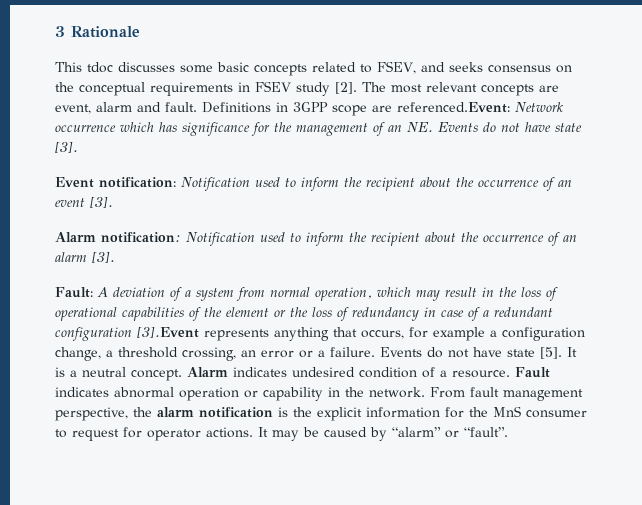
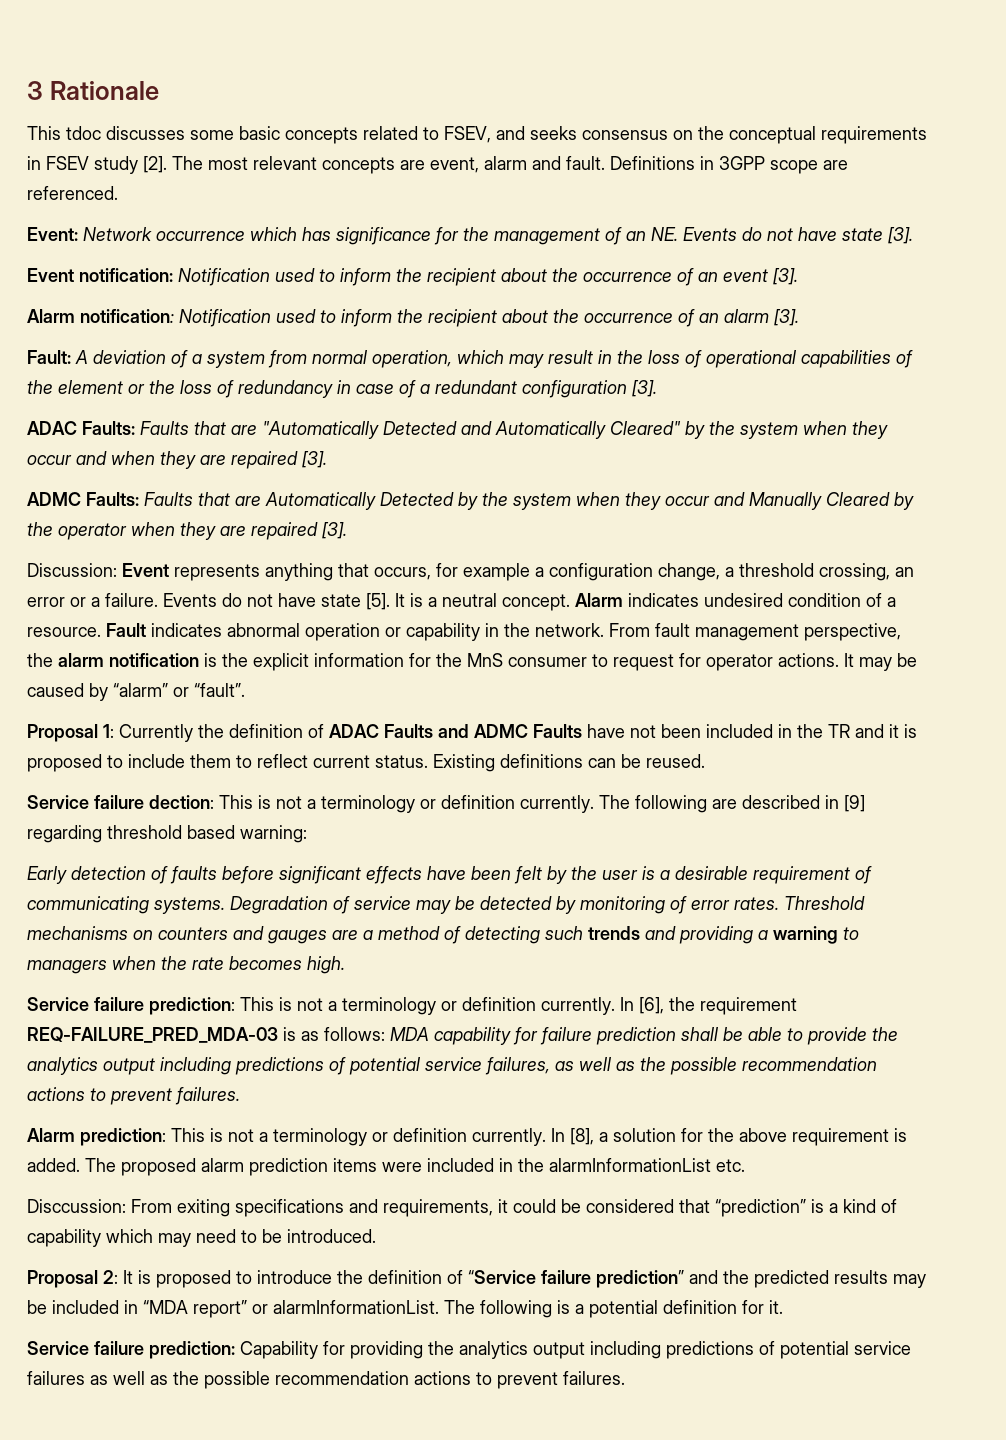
- Definitions in 3GPP scope are referenced.Event: Network occurrence which has significance for the management of an NE. Events do not have state [3].
+ Definitions in 3GPP scope are referenced.
+ Event: Network occurrence which has significance for the management of an NE. Events do not have state [3].
- Fault: A deviation of a system from normal operation, which may result in the loss of operational capabilities of the element or the loss of redundancy in case of a redundant configuration [3].Event represents anything that occurs, for example a configuration change, a threshold crossing, an error or a failure.
+ Fault: A deviation of a system from normal operation, which may result in the loss of operational capabilities of the element or the loss of redundancy in case of a redundant configuration [3].
+ ADAC Faults: Faults that are "Automatically Detected and Automatically Cleared" by the system when they occur and when they are repaired [3].
+ ADMC Faults: Faults that are Automatically Detected by the system when they occur and Manually Cleared by the operator when they are repaired [3].
+ Discussion: Event represents anything that occurs, for example a configuration change, a threshold crossing, an error or a failure.
+ Proposal 1: Currently the definition of ADAC Faults and ADMC Faults have not been included in the TR and it is proposed to include them to reflect current status. Existing definitions can be reused.
+ Service failure dection: This is not a terminology or definition currently. The following are described in [9] regarding threshold based warning:
+ Early detection of faults before significant effects have been felt by the user is a desirable requirement of communicating systems. Degradation of service may be detected by monitoring of error rates. Threshold mechanisms on counters and gauges are a method of detecting such trends and providing a warning to managers when the rate becomes high.
+ Service failure prediction: This is not a terminology or definition currently. In [6], the requirement REQ-FAILURE_PRED_MDA-03 is as follows: MDA capability for failure prediction shall be able to provide the analytics output including predictions of potential service failures, as well as the possible recommendation actions to prevent failures.
+ Alarm prediction: This is not a terminology or definition currently. In [8], a solution for the above requirement is added. The proposed alarm prediction items were included in the alarmInformationList etc.
+ Disccussion: From exiting specifications and requirements, it could be considered that “prediction” is a kind of capability which may need to be introduced.
+ Proposal 2: It is proposed to introduce the definition of “Service failure prediction” and the predicted results may be included in “MDA report” or alarmInformationList. The following is a potential definition for it.
+ Service failure prediction: Capability for providing the analytics output including predictions of potential service failures as well as the possible recommendation actions to prevent failures.

